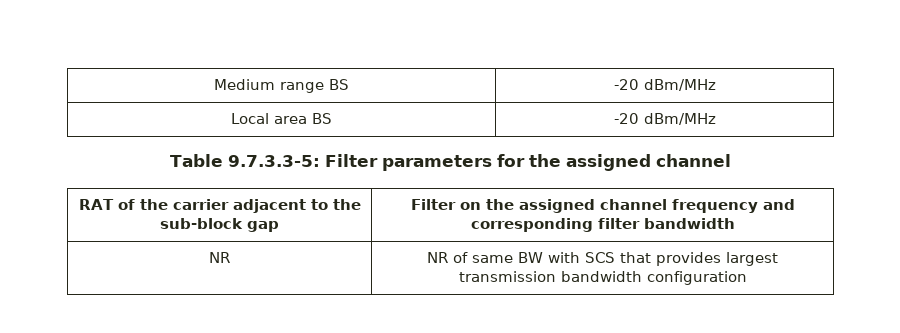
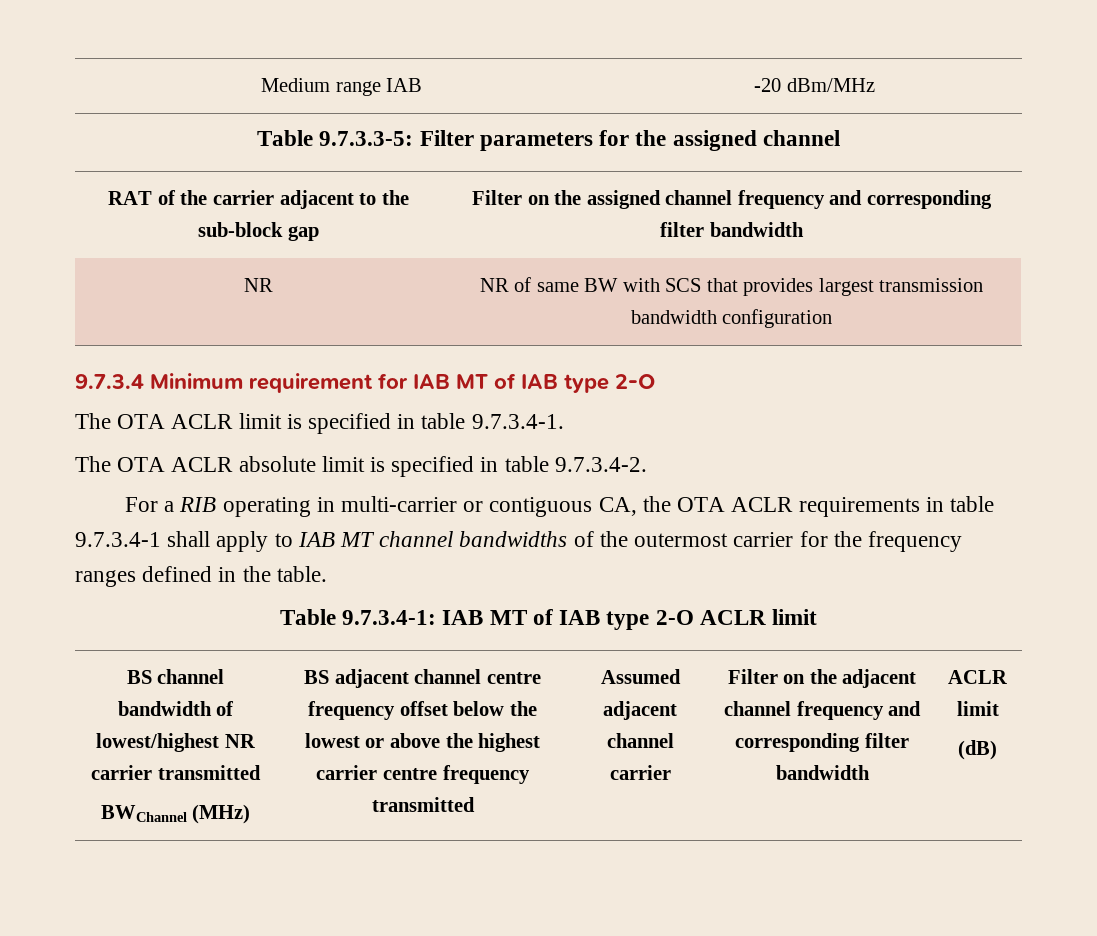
- Medium range BS | -20 dBm/MHz
- Local area BS | -20 dBm/MHz
+ Medium range IAB | -20 dBm/MHz
+ 9.7.3.4 Minimum requirement for IAB MT of IAB type 2-O
+ The OTA ACLR limit is specified in table 9.7.3.4-1.
+ The OTA ACLR absolute limit is specified in table 9.7.3.4-2.
+ For a RIB operating in multi-carrier or contiguous CA, the OTA ACLR requirements in table 9.7.3.4-1 shall apply to IAB MT channel bandwidths of the outermost carrier for the frequency ranges defined in the table.
+ Table 9.7.3.4-1: IAB MT of IAB type 2-O ACLR limit
+ BS channel bandwidth of lowest/highest NR carrier transmitted
+ BWChannel (MHz) | BS adjacent channel centre frequency offset below the lowest or above the highest carrier centre frequency transmitted | Assumed adjacent channel carrier | Filter on the adjacent channel frequency and corresponding filter bandwidth | ACLR limit
+ (dB)

